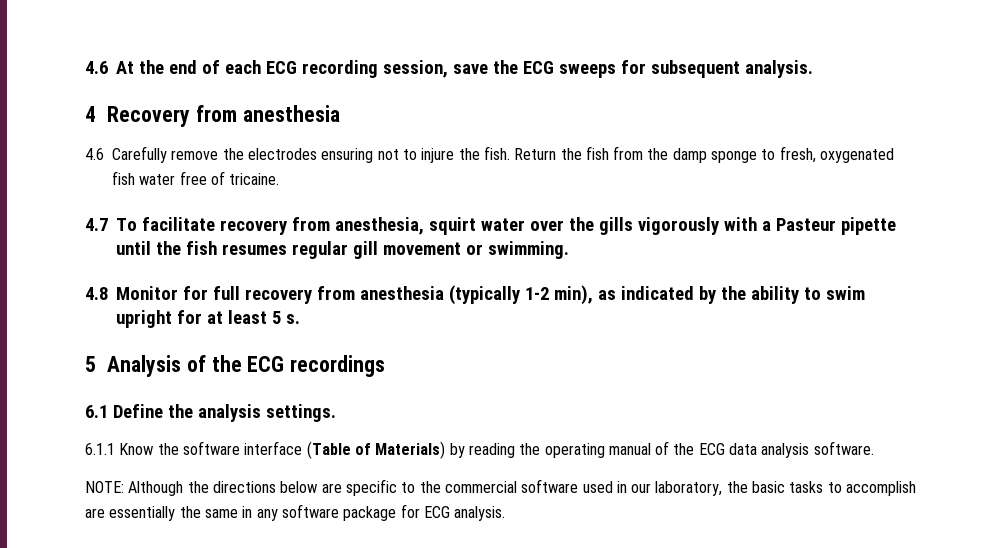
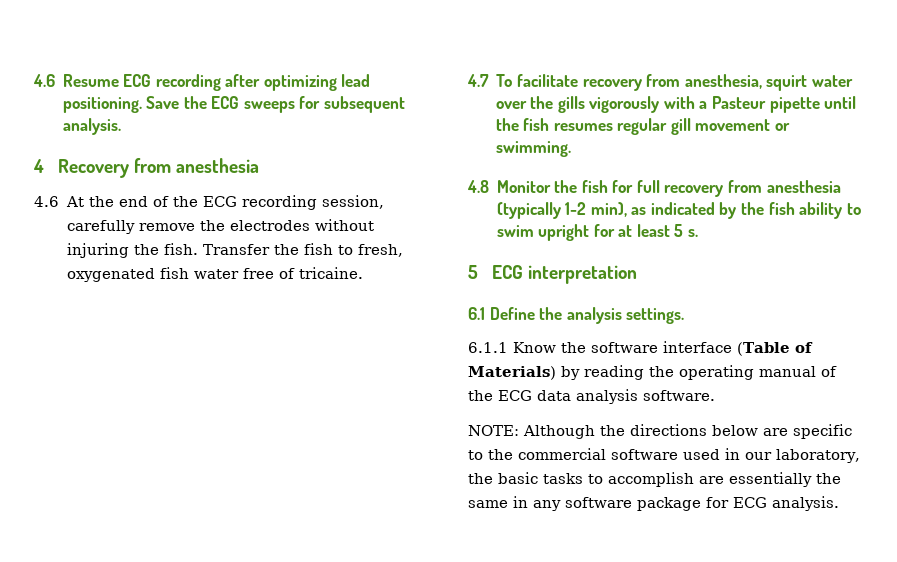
- 4.6 At the end of each ECG recording session, save the ECG sweeps for subsequent analysis.
+ 4.6 Resume ECG recording after optimizing lead positioning. Save the ECG sweeps for subsequent analysis.
- 4.6 Carefully remove the electrodes ensuring not to injure the fish.
+ 4.6 At the end of the ECG recording session, carefully remove the electrodes without injuring the fish.
- Return the fish from the damp sponge to fresh, oxygenated fish water free of tricaine.
+ Transfer the fish to fresh, oxygenated fish water free of tricaine.
- 4.8 Monitor for full recovery from anesthesia (typically 1-2 min), as indicated by the ability to swim upright for at least 5 s.
+ 4.8 Monitor the fish for full recovery from anesthesia (typically 1-2 min), as indicated by the fish ability to swim upright for at least 5 s.
- 5 Analysis of the ECG recordings
+ 5 ECG interpretation

